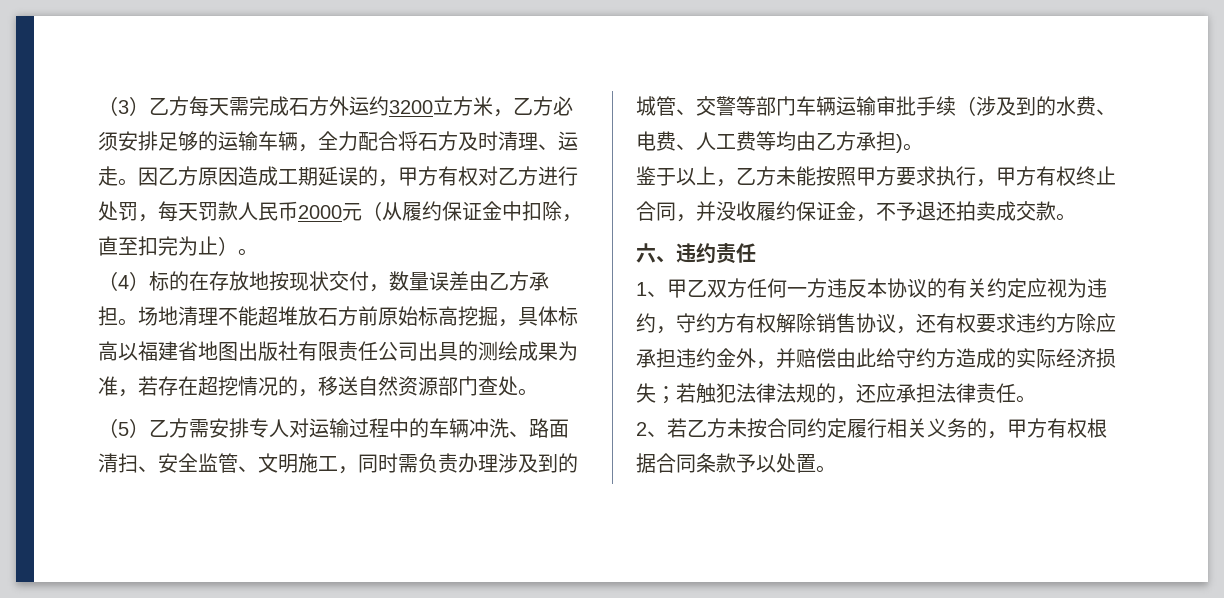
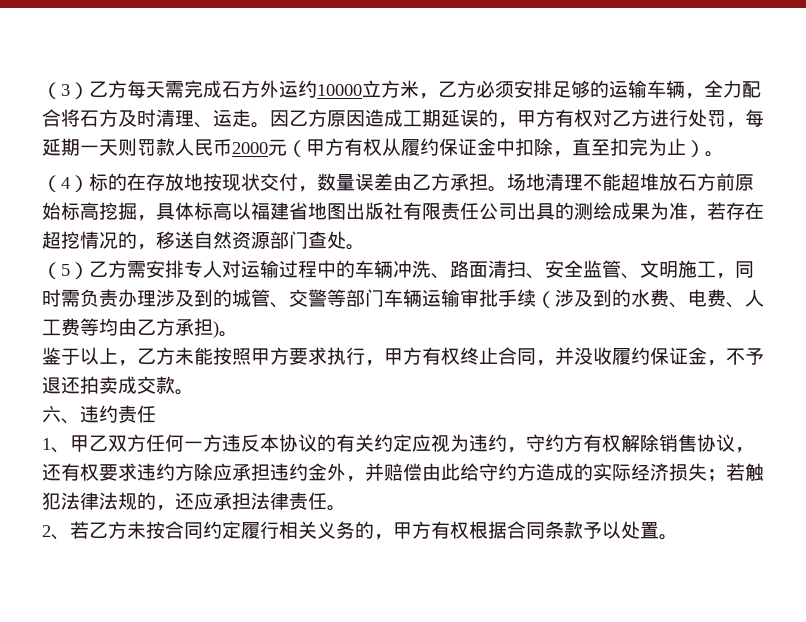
- （3）乙方每天需完成石方外运约3200立方米，乙方必须安排足够的运输车辆，全力配合将石方及时清理、运走。
+ （3）乙方每天需完成石方外运约10000立方米，乙方必须安排足够的运输车辆，全力配合将石方及时清理、运走。
- 因乙方原因造成工期延误的，甲方有权对乙方进行处罚，每天罚款人民币2000元（从履约保证金中扣除，直至扣完为止）。
+ 因乙方原因造成工期延误的，甲方有权对乙方进行处罚，每延期一天则罚款人民币2000元（甲方有权从履约保证金中扣除，直至扣完为止）。

